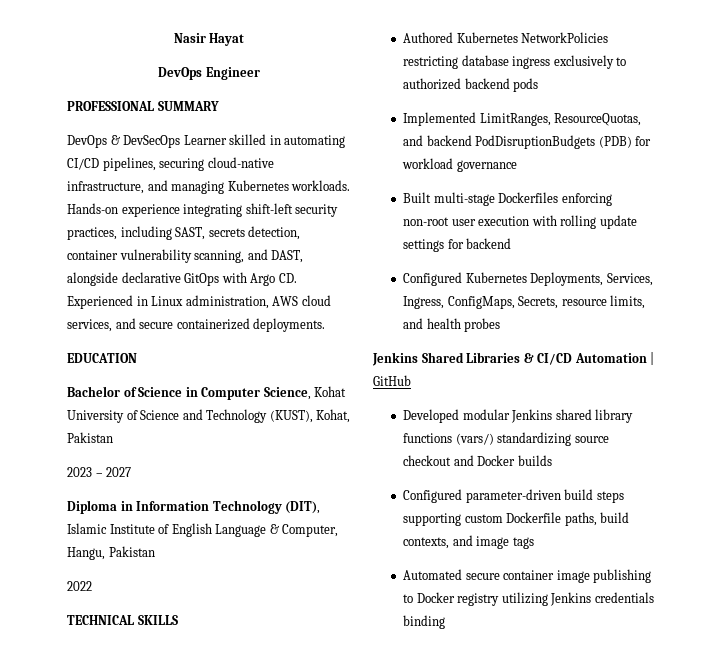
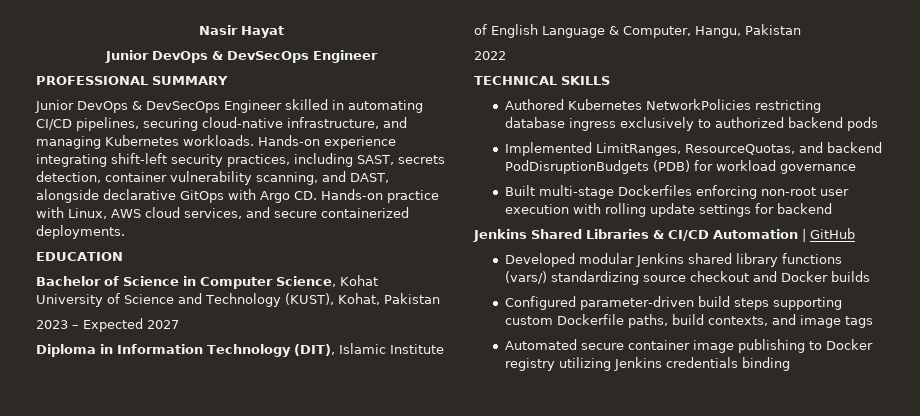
  Nasir Hayat
- DevOps Engineer
+ Junior DevOps & DevSecOps Engineer
- DevOps & DevSecOps Learner skilled in automating CI/CD pipelines, securing cloud-native infrastructure, and managing Kubernetes workloads.
+ Junior DevOps & DevSecOps Engineer skilled in automating CI/CD pipelines, securing cloud-native infrastructure, and managing Kubernetes workloads.
- Hands-on experience integrating shift-left security practices, including SAST, secrets detection, container vulnerability scanning, and DAST, alongside declarative GitOps with Argo CD. Experienced in Linux administration, AWS cloud services, and secure containerized deployments.
+ Hands-on experience integrating shift-left security practices, including SAST, secrets detection, container vulnerability scanning, and DAST, alongside declarative GitOps with Argo CD. Hands-on practice with Linux, AWS cloud services, and secure containerized deployments.
- 2023 – 2027
+ 2023 – Expected 2027
- Configured Kubernetes Deployments, Services, Ingress, ConfigMaps, Secrets, resource limits, and health probes

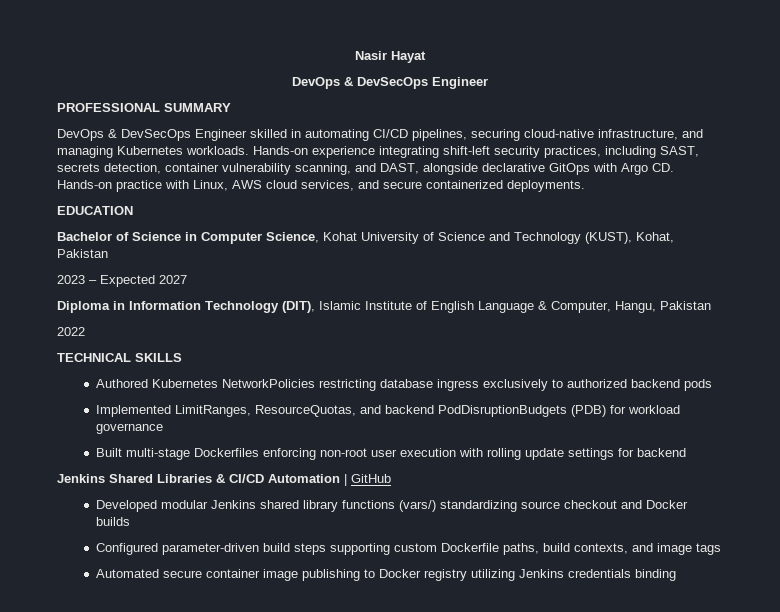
  Nasir Hayat
- Junior DevOps & DevSecOps Engineer
+ DevOps & DevSecOps Engineer
- Junior DevOps & DevSecOps Engineer skilled in automating CI/CD pipelines, securing cloud-native infrastructure, and managing Kubernetes workloads.
+ DevOps & DevSecOps Engineer skilled in automating CI/CD pipelines, securing cloud-native infrastructure, and managing Kubernetes workloads.

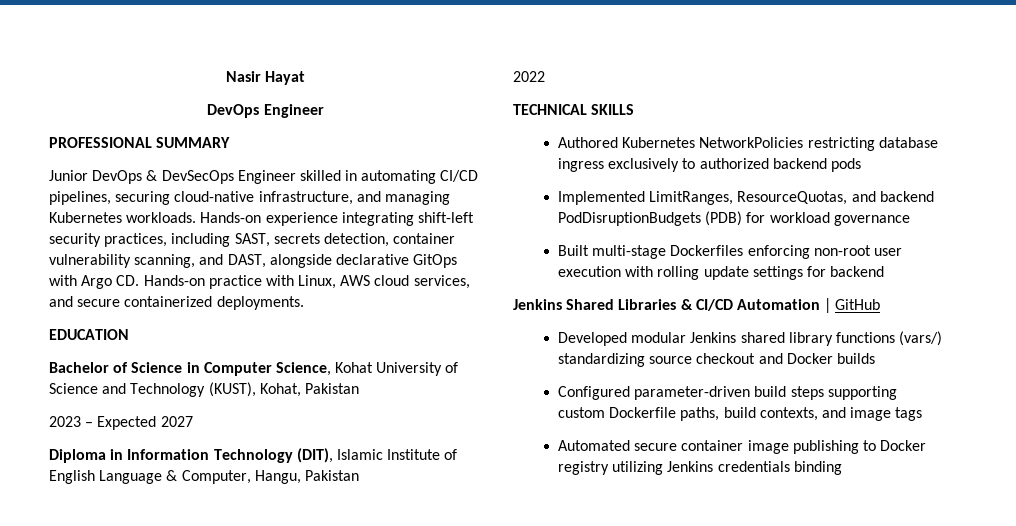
  Nasir Hayat
- DevOps & DevSecOps Engineer
+ DevOps Engineer
- DevOps & DevSecOps Engineer skilled in automating CI/CD pipelines, securing cloud-native infrastructure, and managing Kubernetes workloads.
+ Junior DevOps & DevSecOps Engineer skilled in automating CI/CD pipelines, securing cloud-native infrastructure, and managing Kubernetes workloads.

